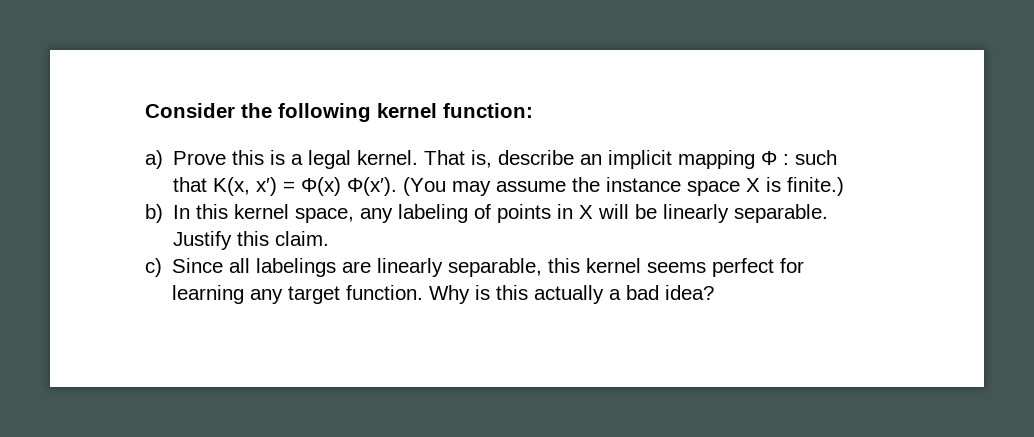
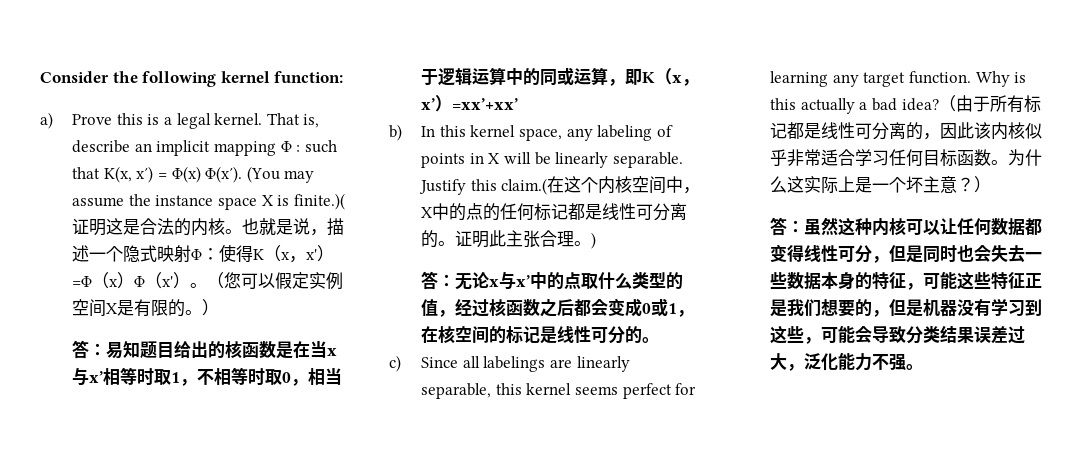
- (You may assume the instance space X is finite.)
+ (You may assume the instance space X is finite.)(证明这是合法的内核。也就是说，描述一个隐式映射Φ：使得K（x，x'）=Φ（x）Φ（x'）。（您可以假定实例空间X是有限的。）
+ 答：易知题目给出的核函数是在当x与x’相等时取1，不相等时取0，相当于逻辑运算中的同或运算，即K（x，x’）=xx’+xx’
- Justify this claim.
+ Justify this claim.(在这个内核空间中，X中的点的任何标记都是线性可分离的。证明此主张合理。)
+ 答：无论x与x’中的点取什么类型的值，经过核函数之后都会变成0或1，在核空间的标记是线性可分的。
+ （由于所有标记都是线性可分离的，因此该内核似乎非常适合学习任何目标函数。为什么这实际上是一个坏主意？）
+ 答：虽然这种内核可以让任何数据都变得线性可分，但是同时也会失去一些数据本身的特征，可能这些特征正是我们想要的，但是机器没有学习到这些，可能会导致分类结果误差过大，泛化能力不强。

